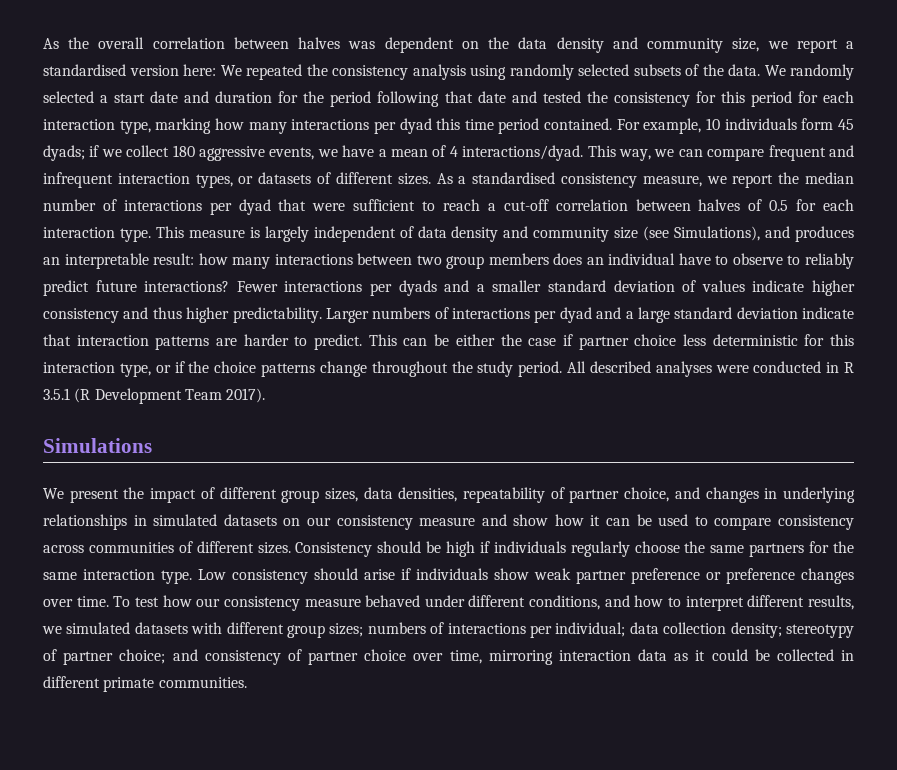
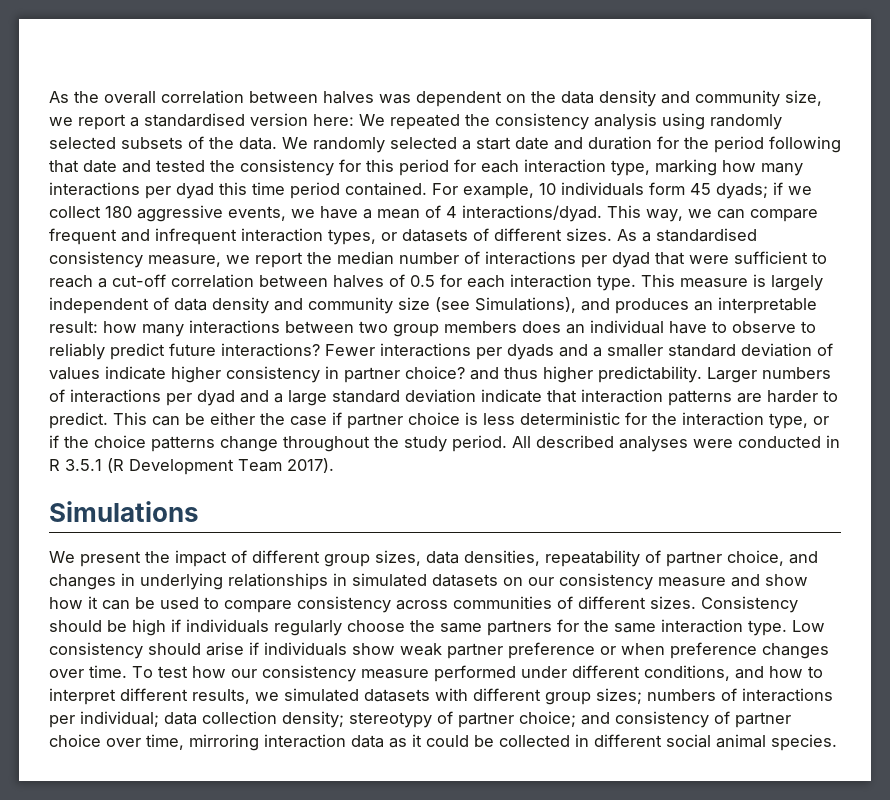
- Fewer interactions per dyads and a smaller standard deviation of values indicate higher consistency and thus higher predictability.
+ Fewer interactions per dyads and a smaller standard deviation of values indicate higher consistency in partner choice? and thus higher predictability.
- This can be either the case if partner choice less deterministic for this interaction type, or if the choice patterns change throughout the study period.
+ This can be either the case if partner choice is less deterministic for the interaction type, or if the choice patterns change throughout the study period.
- Low consistency should arise if individuals show weak partner preference or preference changes over time.
+ Low consistency should arise if individuals show weak partner preference or when preference changes over time.
- To test how our consistency measure behaved under different conditions, and how to interpret different results, we simulated datasets with different group sizes; numbers of interactions per individual; data collection density; stereotypy of partner choice; and consistency of partner choice over time, mirroring interaction data as it could be collected in different primate communities.
+ To test how our consistency measure performed under different conditions, and how to interpret different results, we simulated datasets with different group sizes; numbers of interactions per individual; data collection density; stereotypy of partner choice; and consistency of partner choice over time, mirroring interaction data as it could be collected in different social animal species.

